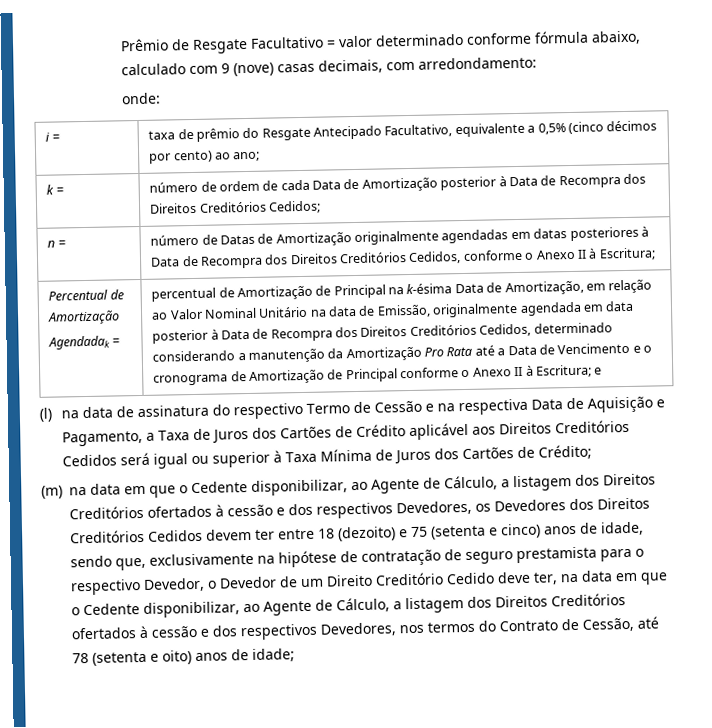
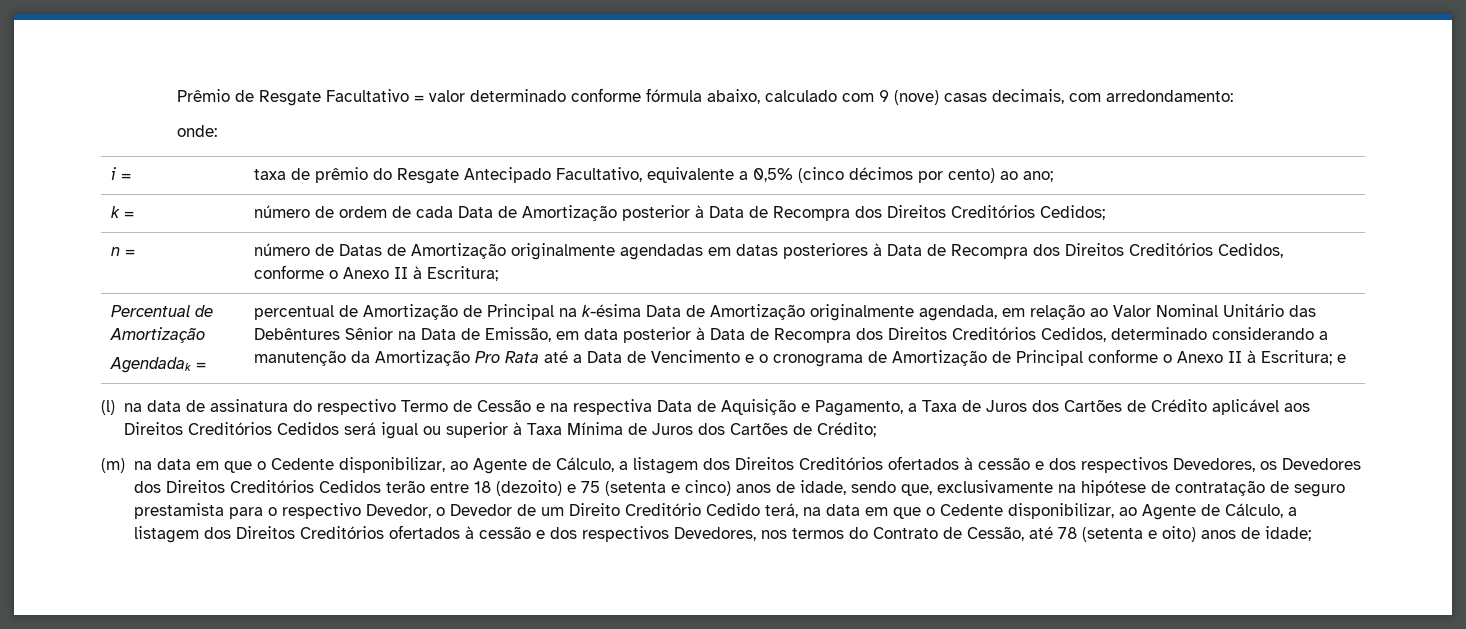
- percentual de Amortização de Principal na k-ésima Data de Amortização, em relação ao Valor Nominal Unitário na data de Emissão, originalmente agendada em data posterior à Data de Recompra dos Direitos Creditórios Cedidos, determinado considerando a manutenção da Amortização Pro Rata até a Data de Vencimento e o cronograma de Amortização de Principal conforme o Anexo II à Escritura; e
+ percentual de Amortização de Principal na k-ésima Data de Amortização originalmente agendada, em relação ao Valor Nominal Unitário das Debêntures Sênior na Data de Emissão, em data posterior à Data de Recompra dos Direitos Creditórios Cedidos, determinado considerando a manutenção da Amortização Pro Rata até a Data de Vencimento e o cronograma de Amortização de Principal conforme o Anexo II à Escritura; e
- (m) na data em que o Cedente disponibilizar, ao Agente de Cálculo, a listagem dos Direitos Creditórios ofertados à cessão e dos respectivos Devedores, os Devedores dos Direitos Creditórios Cedidos devem ter entre 18 (dezoito) e 75 (setenta e cinco) anos de idade, sendo que, exclusivamente na hipótese de contratação de seguro prestamista para o respectivo Devedor, o Devedor de um Direito Creditório Cedido deve ter, na data em que o Cedente disponibilizar, ao Agente de Cálculo, a listagem dos Direitos Creditórios ofertados à cessão e dos respectivos Devedores, nos termos do Contrato de Cessão, até 78 (setenta e oito) anos de idade;
+ (m) na data em que o Cedente disponibilizar, ao Agente de Cálculo, a listagem dos Direitos Creditórios ofertados à cessão e dos respectivos Devedores, os Devedores dos Direitos Creditórios Cedidos terão entre 18 (dezoito) e 75 (setenta e cinco) anos de idade, sendo que, exclusivamente na hipótese de contratação de seguro prestamista para o respectivo Devedor, o Devedor de um Direito Creditório Cedido terá, na data em que o Cedente disponibilizar, ao Agente de Cálculo, a listagem dos Direitos Creditórios ofertados à cessão e dos respectivos Devedores, nos termos do Contrato de Cessão, até 78 (setenta e oito) anos de idade;

